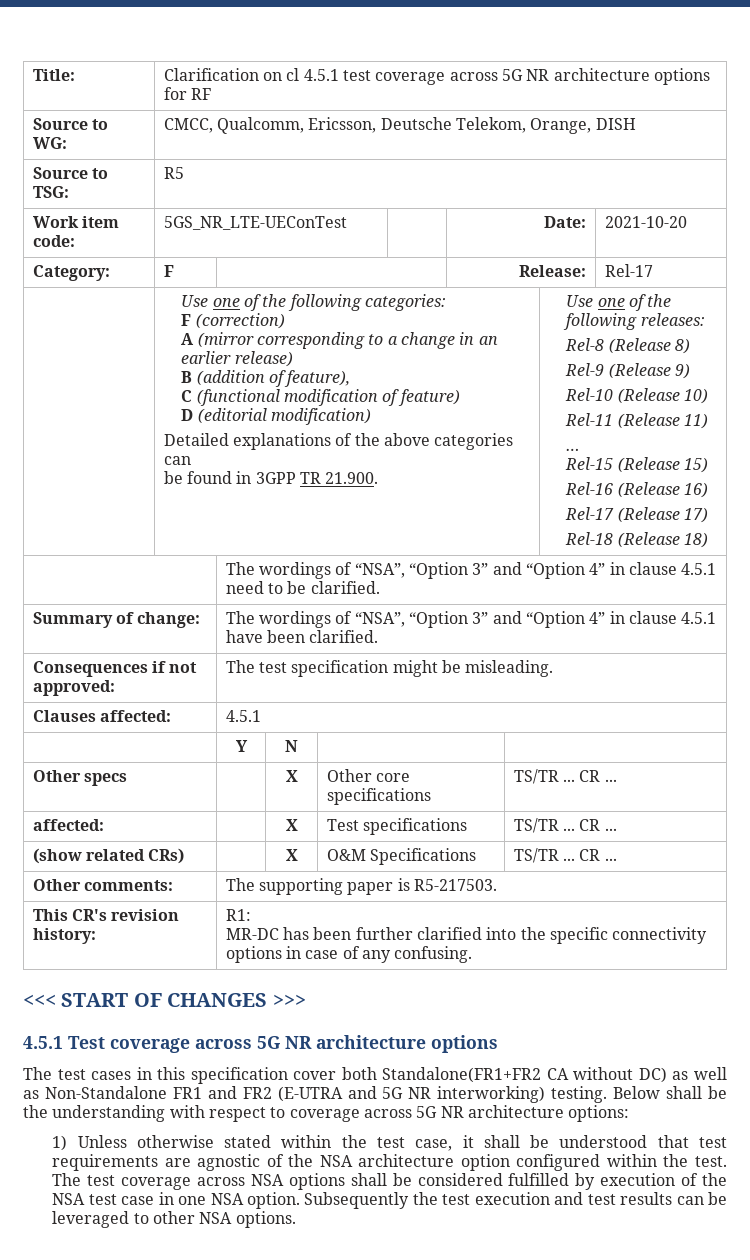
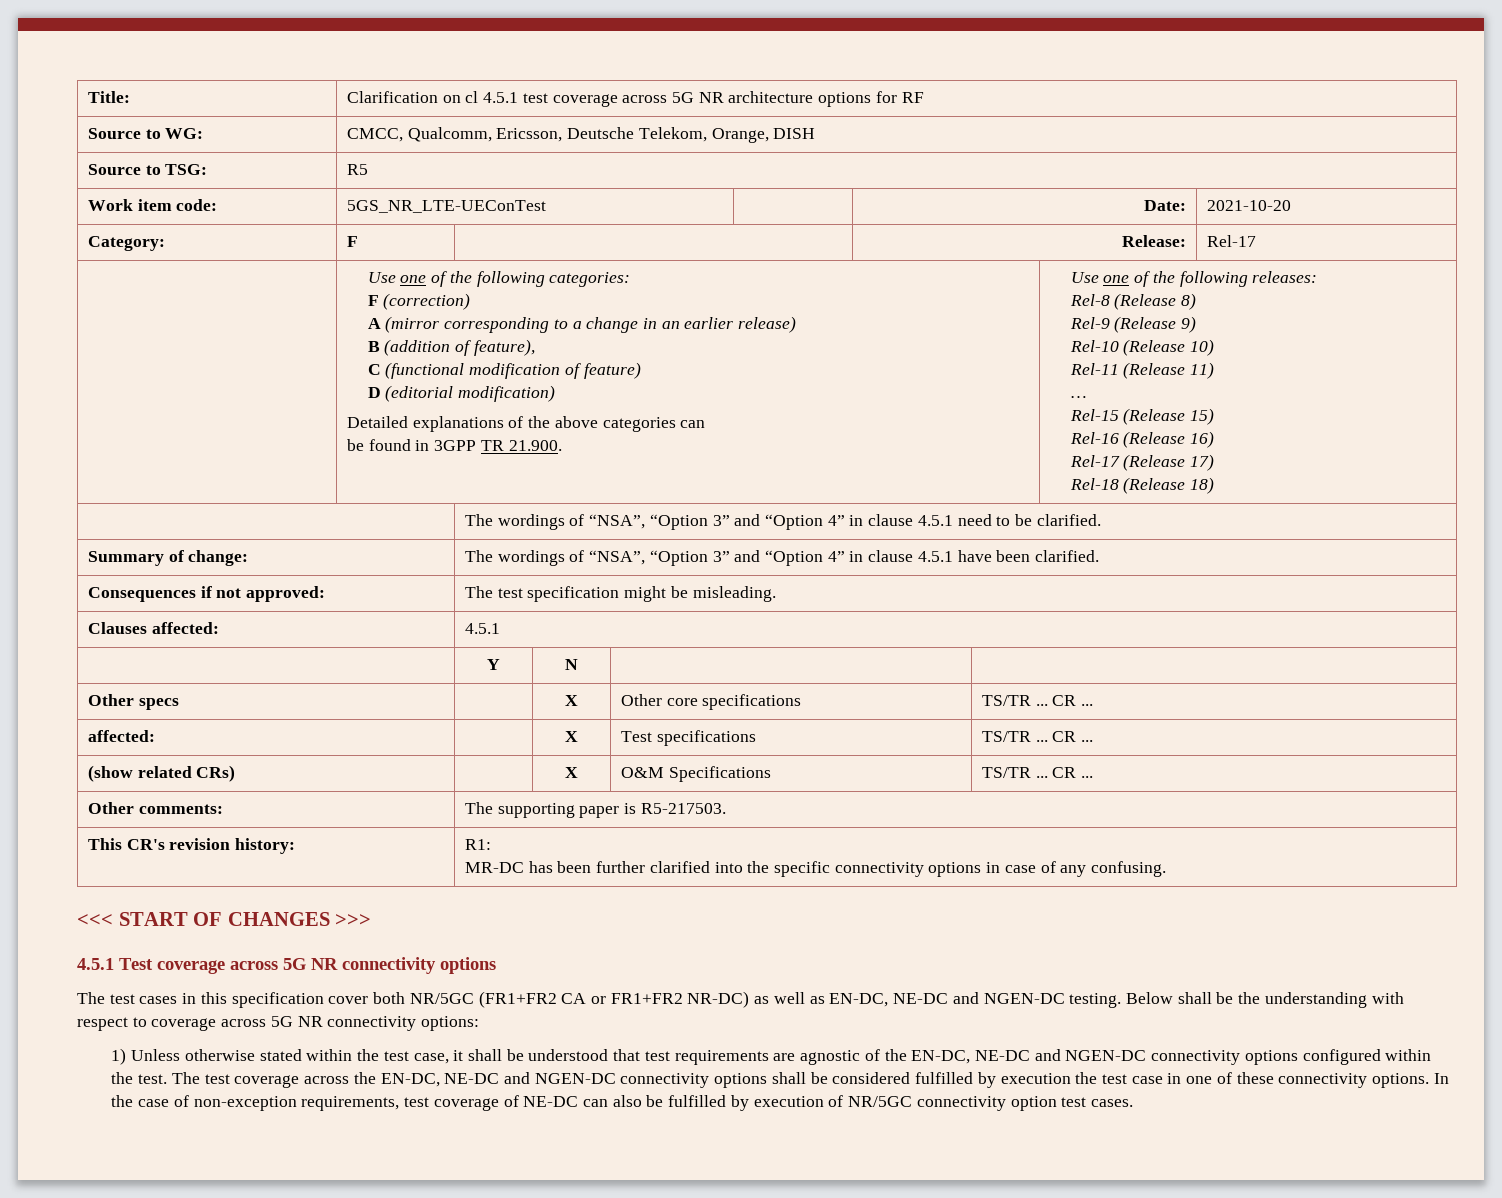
- 4.5.1 Test coverage across 5G NR architecture options
+ 4.5.1 Test coverage across 5G NR connectivity options
- The test cases in this specification cover both Standalone(FR1+FR2 CA without DC) as well as Non-Standalone FR1 and FR2 (E-UTRA and 5G NR interworking) testing.
+ The test cases in this specification cover both NR/5GC (FR1+FR2 CA or FR1+FR2 NR-DC) as well as EN-DC, NE-DC and NGEN-DC testing.
- Below shall be the understanding with respect to coverage across 5G NR architecture options:
+ Below shall be the understanding with respect to coverage across 5G NR connectivity options:
- 1) Unless otherwise stated within the test case, it shall be understood that test requirements are agnostic of the NSA architecture option configured within the test.
+ 1) Unless otherwise stated within the test case, it shall be understood that test requirements are agnostic of the EN-DC, NE-DC and NGEN-DC connectivity options configured within the test.
- The test coverage across NSA options shall be considered fulfilled by execution of the NSA test case in one NSA option. Subsequently the test execution and test results can be leveraged to other NSA options.
+ The test coverage across the EN-DC, NE-DC and NGEN-DC connectivity options shall be considered fulfilled by execution the test case in one of these connectivity options. In the case of non-exception requirements, test coverage of NE-DC can also be fulfilled by execution of NR/5GC connectivity option test cases.

